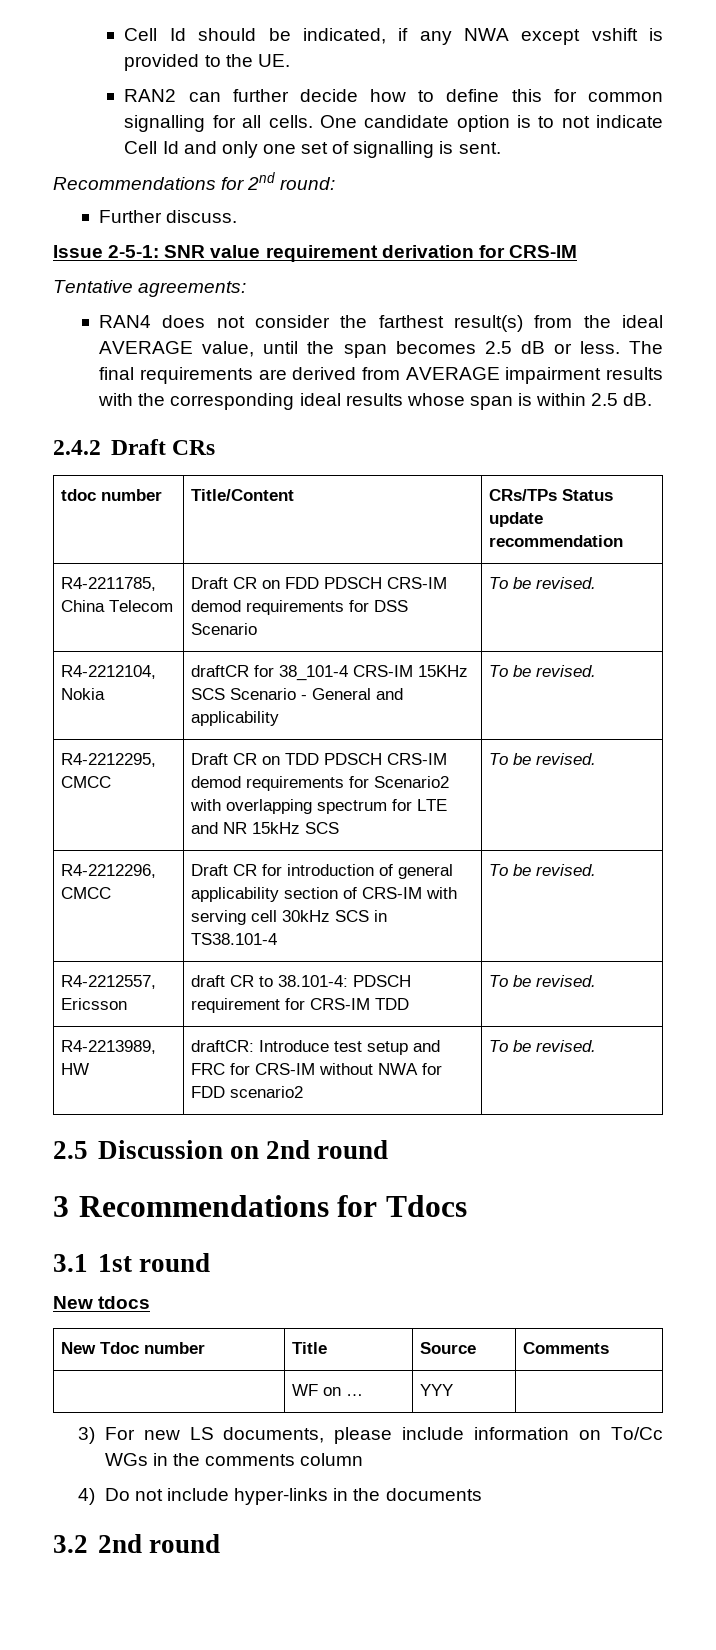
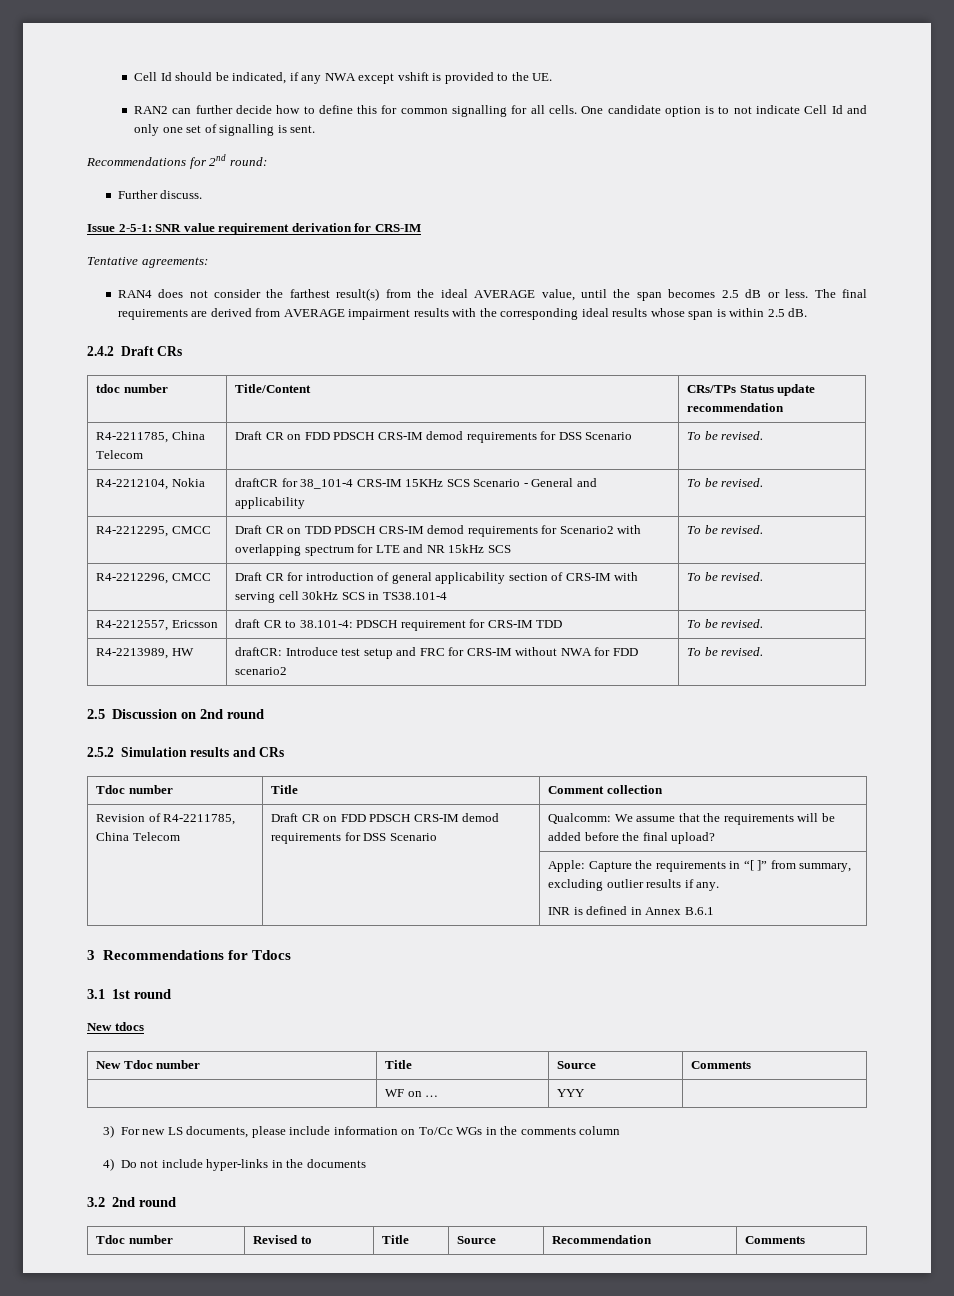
+ 2.5.2 Simulation results and CRs
+ Tdoc number | Title | Comment collection
+ Revision of R4-2211785, China Telecom | Draft CR on FDD PDSCH CRS-IM demod requirements for DSS Scenario | Qualcomm: We assume that the requirements will be added before the final upload?
+ | | Apple: Capture the requirements in “[ ]” from summary, excluding outlier results if any.
+ INR is defined in Annex B.6.1
+ Tdoc number | Revised to | Title | Source | Recommendation | Comments

